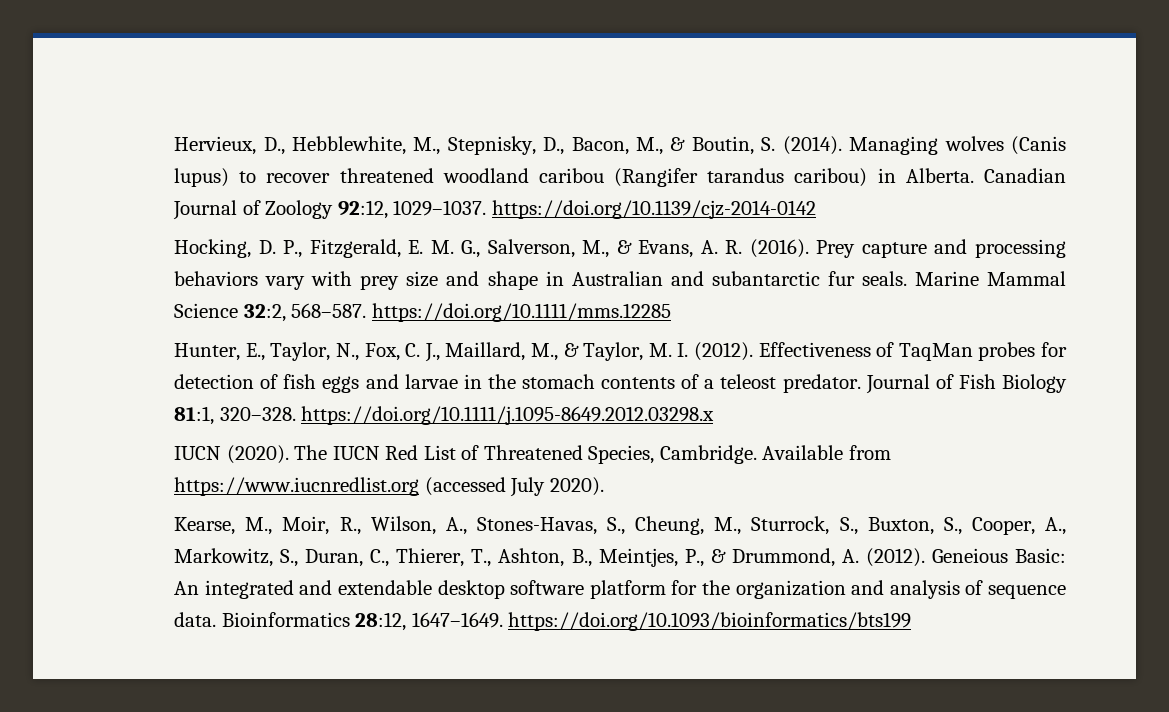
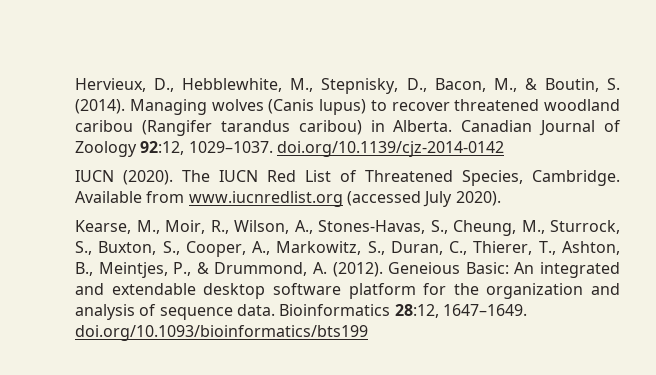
- Canadian Journal of Zoology 92:12, 1029–1037. https://doi.org/10.1139/cjz-2014-0142
- Hocking, D. P., Fitzgerald, E. M. G., Salverson, M., & Evans, A. R. (2016). Prey capture and processing behaviors vary with prey size and shape in Australian and subantarctic fur seals. Marine Mammal Science 32:2, 568–587. https://doi.org/10.1111/mms.12285
- Hunter, E., Taylor, N., Fox, C. J., Maillard, M., & Taylor, M. I. (2012). Effectiveness of TaqMan probes for detection of fish eggs and larvae in the stomach contents of a teleost predator. Journal of Fish Biology 81:1, 320–328. https://doi.org/10.1111/j.1095-8649.2012.03298.x
+ Canadian Journal of Zoology 92:12, 1029–1037. doi.org/10.1139/cjz-2014-0142
- Available from https://www.iucnredlist.org (accessed July 2020).
+ Available from www.iucnredlist.org (accessed July 2020).
- Bioinformatics 28:12, 1647–1649. https://doi.org/10.1093/bioinformatics/bts199
+ Bioinformatics 28:12, 1647–1649. doi.org/10.1093/bioinformatics/bts199

